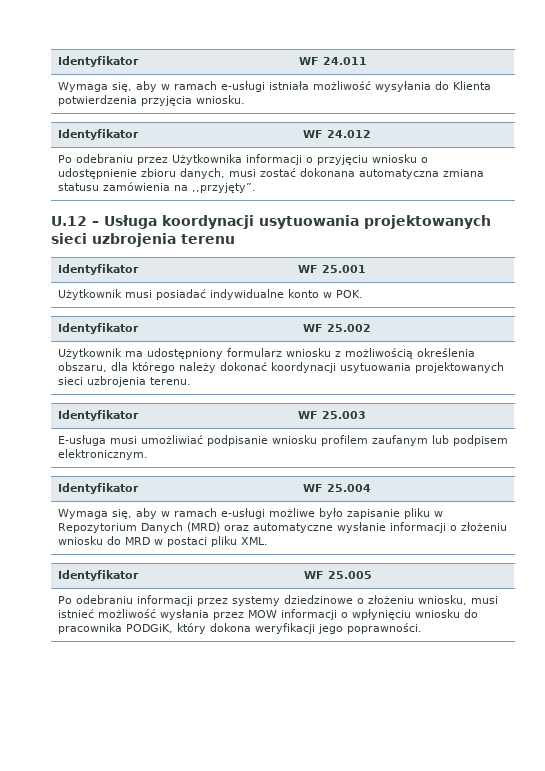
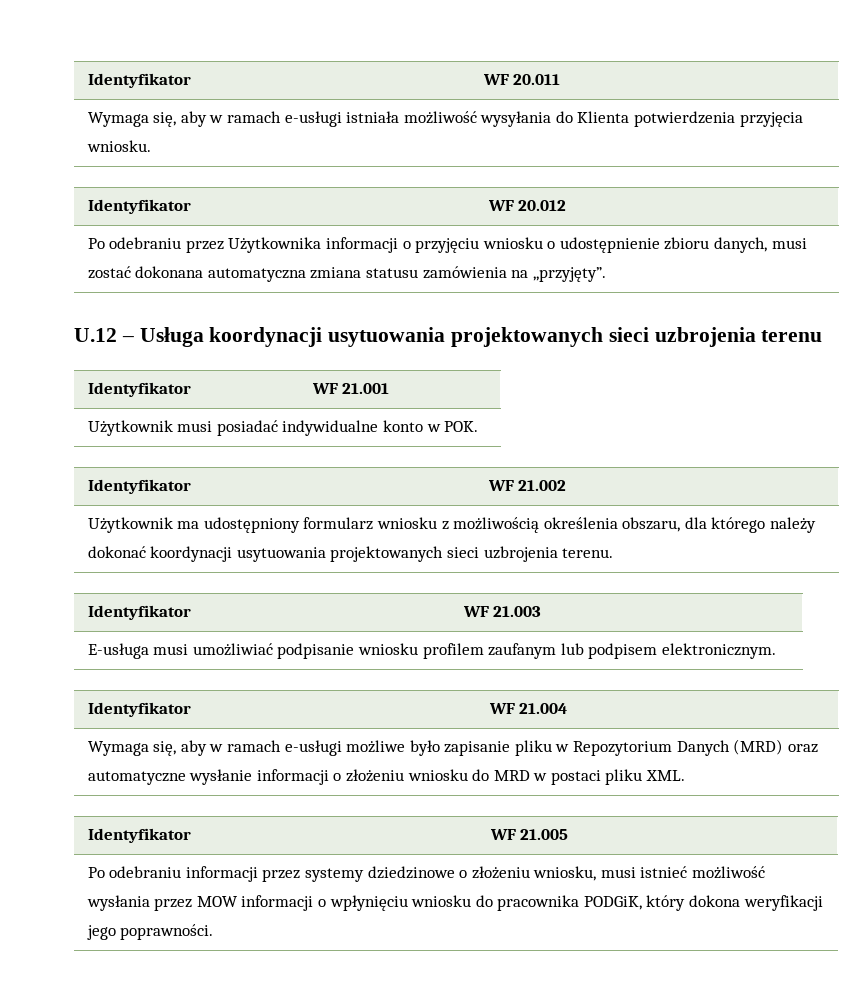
- Identyfikator | WF 24.011
+ Identyfikator | WF 20.011
- Identyfikator | WF 24.012
+ Identyfikator | WF 20.012
- Identyfikator | WF 25.001
+ Identyfikator | WF 21.001
- Identyfikator | WF 25.002
+ Identyfikator | WF 21.002
- Identyfikator | WF 25.003
+ Identyfikator | WF 21.003
- Identyfikator | WF 25.004
+ Identyfikator | WF 21.004
- Identyfikator | WF 25.005
+ Identyfikator | WF 21.005

